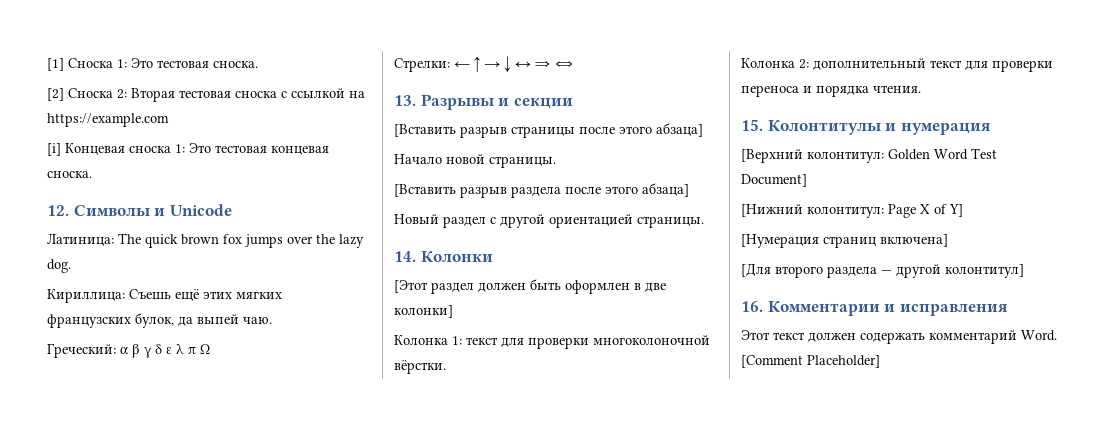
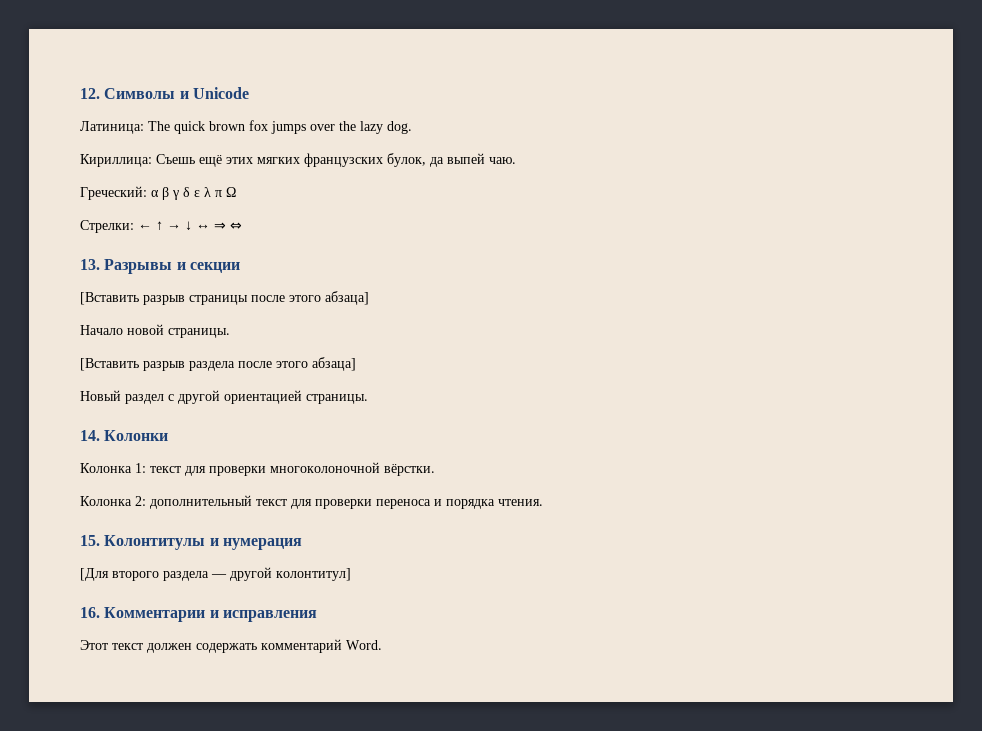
- [1] Сноска 1: Это тестовая сноска.
- [2] Сноска 2: Вторая тестовая сноска с ссылкой на https://example.com
- [i] Концевая сноска 1: Это тестовая концевая сноска.
- [Этот раздел должен быть оформлен в две колонки]
- [Верхний колонтитул: Golden Word Test Document]
- [Нижний колонтитул: Page X of Y]
- [Нумерация страниц включена]
- [Comment Placeholder]

